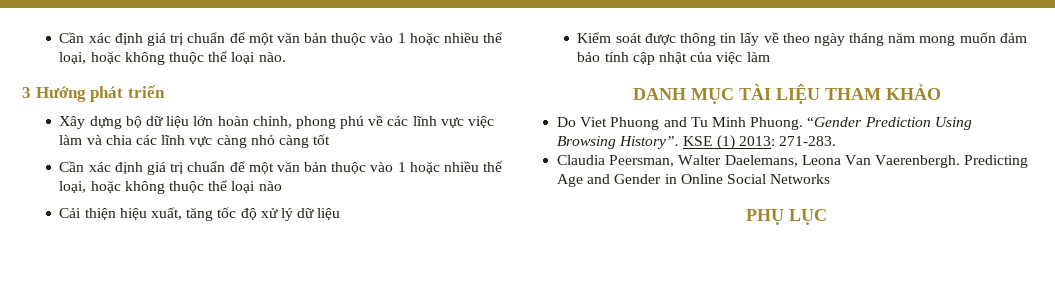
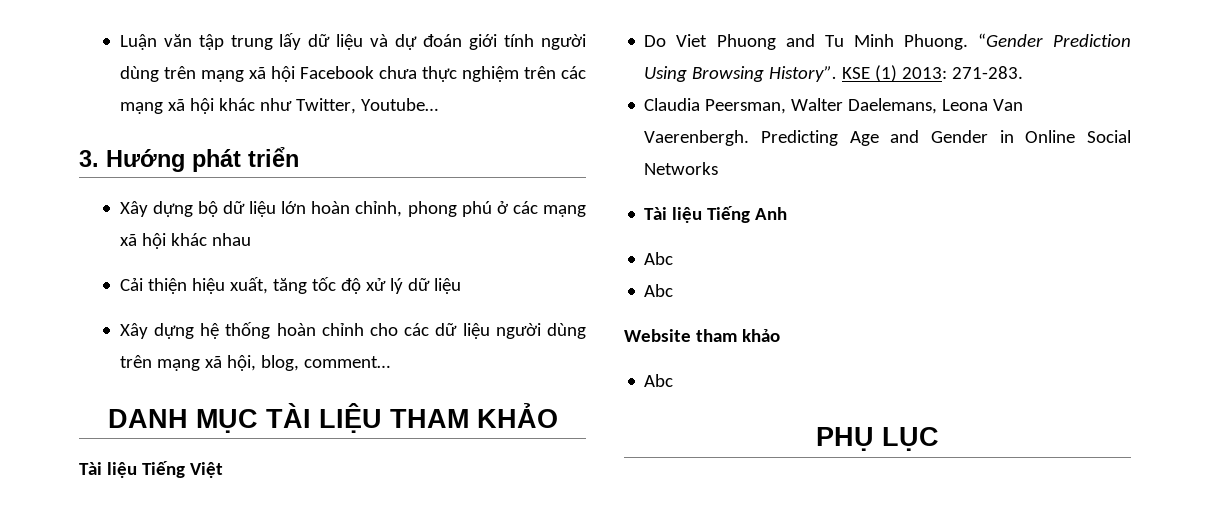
- Cần xác định giá trị chuẩn để một văn bản thuộc vào 1 hoặc nhiều thể loại, hoặc không thuộc thể loại nào.
- 3 Hướng phát triển
+ Luận văn tập trung lấy dữ liệu và dự đoán giới tính người dùng trên mạng xã hội Facebook chưa thực nghiệm trên các mạng xã hội khác như Twitter, Youtube…
+ 3. Hướng phát triển
- Xây dựng bộ dữ liệu lớn hoàn chỉnh, phong phú về các lĩnh vực việc làm và chia các lĩnh vực càng nhỏ càng tốt
- Cần xác định giá trị chuẩn để một văn bản thuộc vào 1 hoặc nhiều thể loại, hoặc không thuộc thể loại nào
+ Xây dựng bộ dữ liệu lớn hoàn chỉnh, phong phú ở các mạng xã hội khác nhau
- Kiểm soát được thông tin lấy về theo ngày tháng năm mong muốn đảm bảo tính cập nhật của việc làm
+ Xây dựng hệ thống hoàn chỉnh cho các dữ liệu người dùng trên mạng xã hội, blog, comment…
+ Tài liệu Tiếng Việt
+ Tài liệu Tiếng Anh
+ Abc
+ Abc
+ Website tham khảo
+ Abc

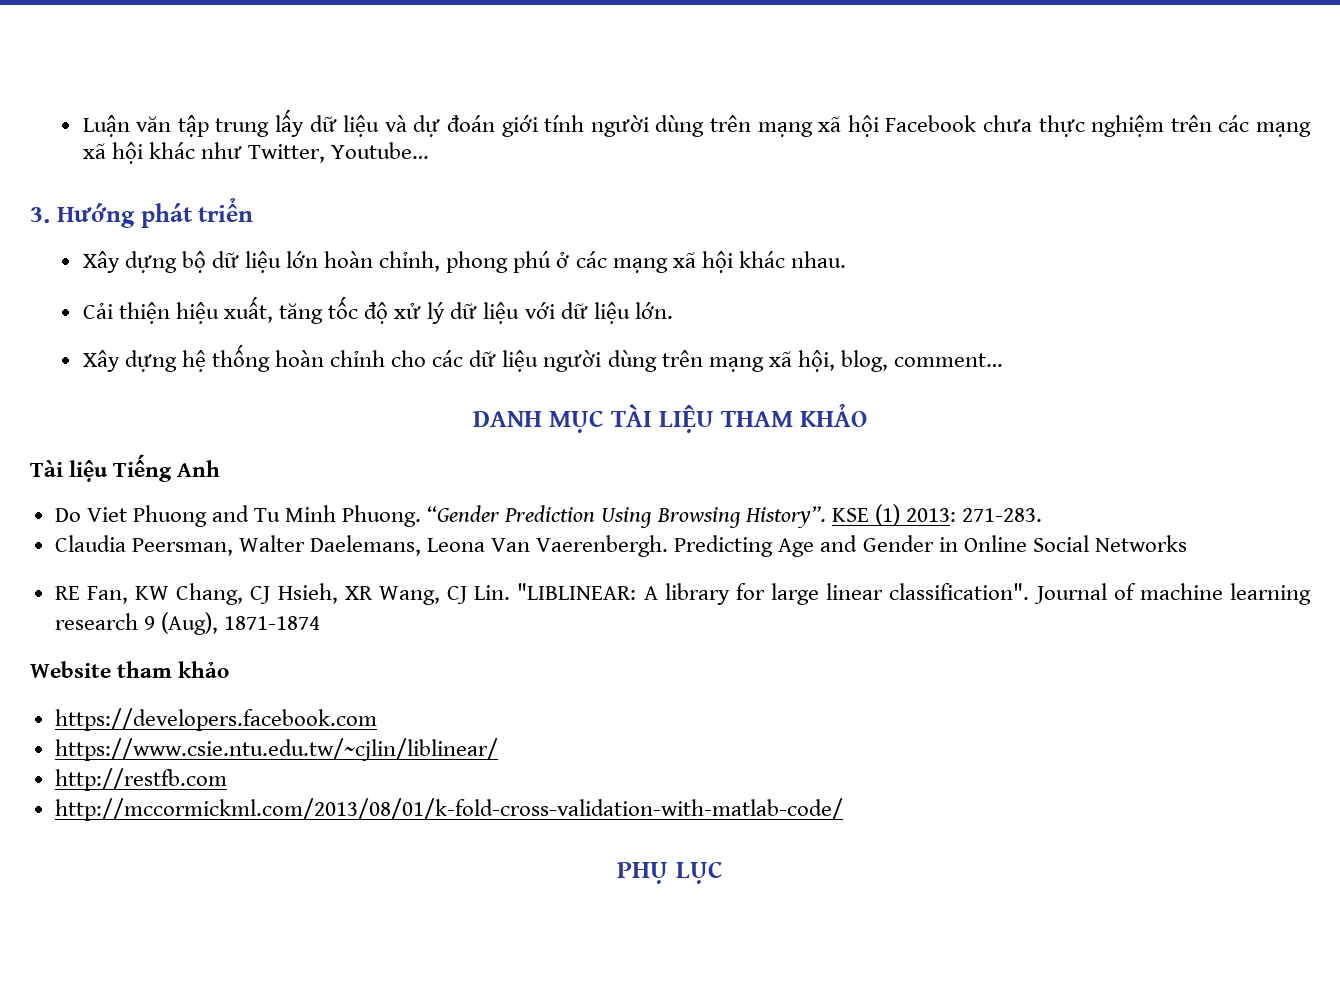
- Xây dựng bộ dữ liệu lớn hoàn chỉnh, phong phú ở các mạng xã hội khác nhau
+ Xây dựng bộ dữ liệu lớn hoàn chỉnh, phong phú ở các mạng xã hội khác nhau.
- Cải thiện hiệu xuất, tăng tốc độ xử lý dữ liệu
+ Cải thiện hiệu xuất, tăng tốc độ xử lý dữ liệu với dữ liệu lớn.
- Tài liệu Tiếng Việt
+ Tài liệu Tiếng Anh
- Tài liệu Tiếng Anh
- Abc
- Abc
+ RE Fan, KW Chang, CJ Hsieh, XR Wang, CJ Lin. "LIBLINEAR: A library for large linear classification". Journal of machine learning research 9 (Aug), 1871-1874
  Website tham khảo
- Abc
+ https://developers.facebook.com
+ https://www.csie.ntu.edu.tw/~cjlin/liblinear/
+ http://restfb.com
+ http://mccormickml.com/2013/08/01/k-fold-cross-validation-with-matlab-code/

